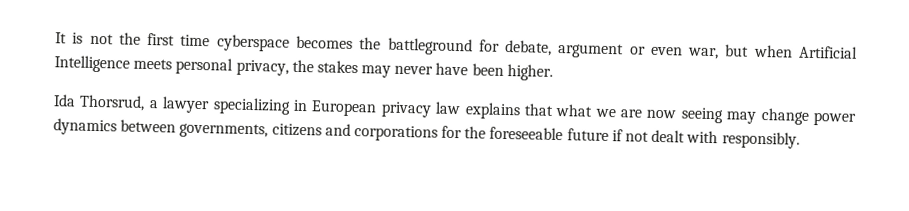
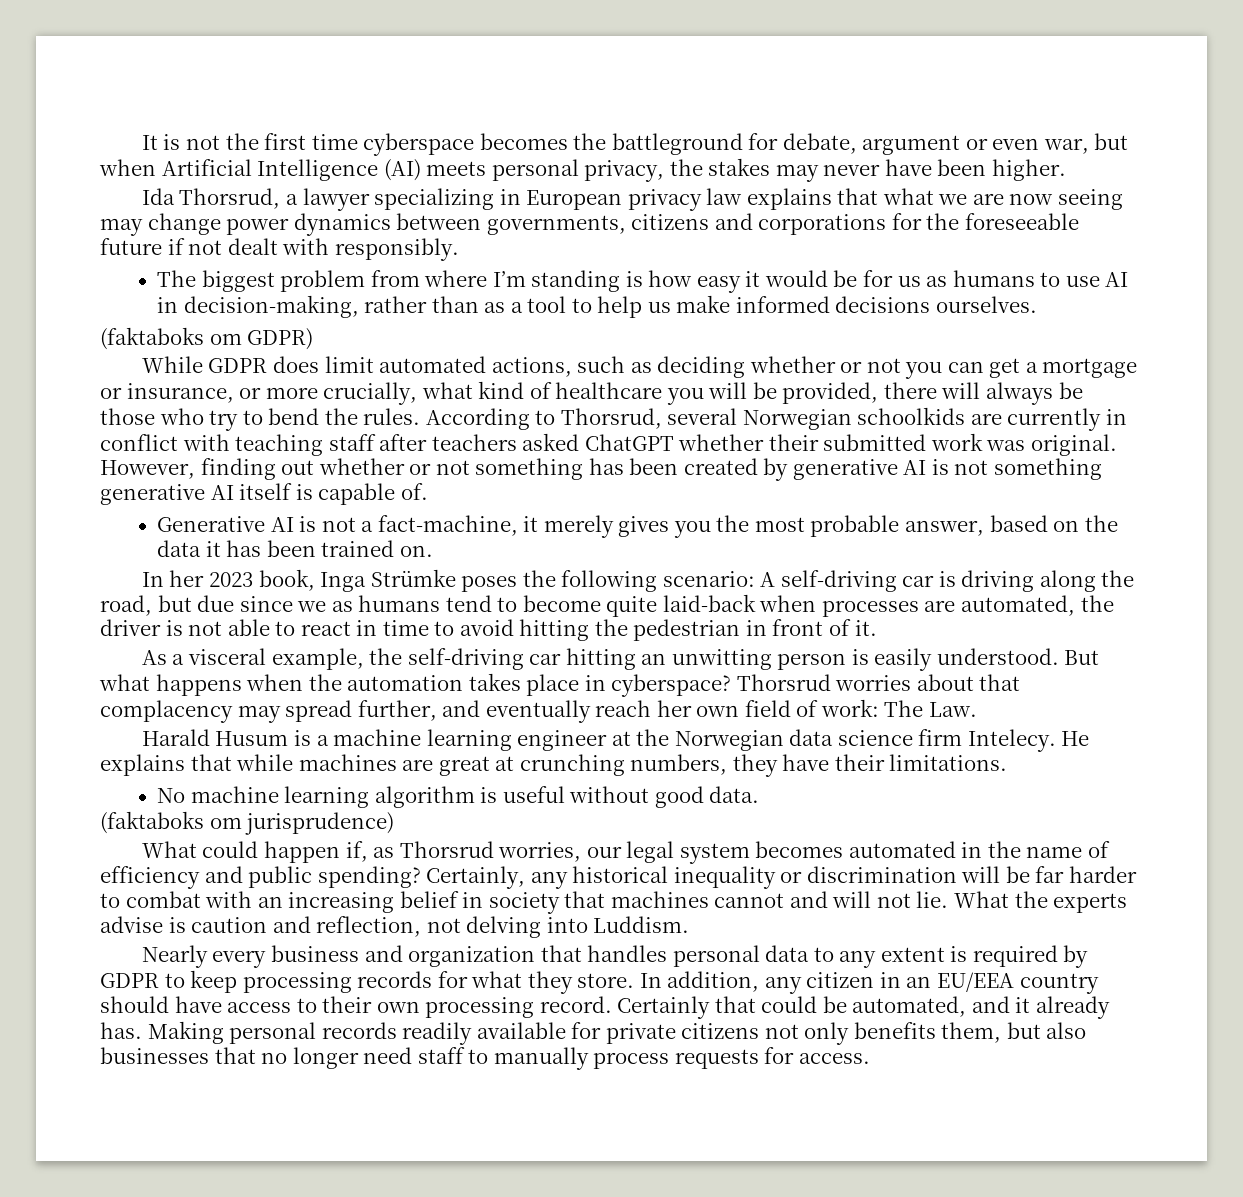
- It is not the first time cyberspace becomes the battleground for debate, argument or even war, but when Artificial Intelligence meets personal privacy, the stakes may never have been higher.
+ It is not the first time cyberspace becomes the battleground for debate, argument or even war, but when Artificial Intelligence (AI) meets personal privacy, the stakes may never have been higher.
+ The biggest problem from where I’m standing is how easy it would be for us as humans to use AI in decision-making, rather than as a tool to help us make informed decisions ourselves.
+ (faktaboks om GDPR)
+ While GDPR does limit automated actions, such as deciding whether or not you can get a mortgage or insurance, or more crucially, what kind of healthcare you will be provided, there will always be those who try to bend the rules. According to Thorsrud, several Norwegian schoolkids are currently in conflict with teaching staff after teachers asked ChatGPT whether their submitted work was original. However, finding out whether or not something has been created by generative AI is not something generative AI itself is capable of.
+ Generative AI is not a fact-machine, it merely gives you the most probable answer, based on the data it has been trained on.
+ In her 2023 book, Inga Strümke poses the following scenario: A self-driving car is driving along the road, but due since we as humans tend to become quite laid-back when processes are automated, the driver is not able to react in time to avoid hitting the pedestrian in front of it.
+ As a visceral example, the self-driving car hitting an unwitting person is easily understood. But what happens when the automation takes place in cyberspace? Thorsrud worries about that complacency may spread further, and eventually reach her own field of work: The Law.
+ Harald Husum is a machine learning engineer at the Norwegian data science firm Intelecy. He explains that while machines are great at crunching numbers, they have their limitations.
+ No machine learning algorithm is useful without good data.
+ (faktaboks om jurisprudence)
+ What could happen if, as Thorsrud worries, our legal system becomes automated in the name of efficiency and public spending? Certainly, any historical inequality or discrimination will be far harder to combat with an increasing belief in society that machines cannot and will not lie. What the experts advise is caution and reflection, not delving into Luddism.
+ Nearly every business and organization that handles personal data to any extent is required by GDPR to keep processing records for what they store. In addition, any citizen in an EU/EEA country should have access to their own processing record. Certainly that could be automated, and it already has. Making personal records readily available for private citizens not only benefits them, but also businesses that no longer need staff to manually process requests for access.

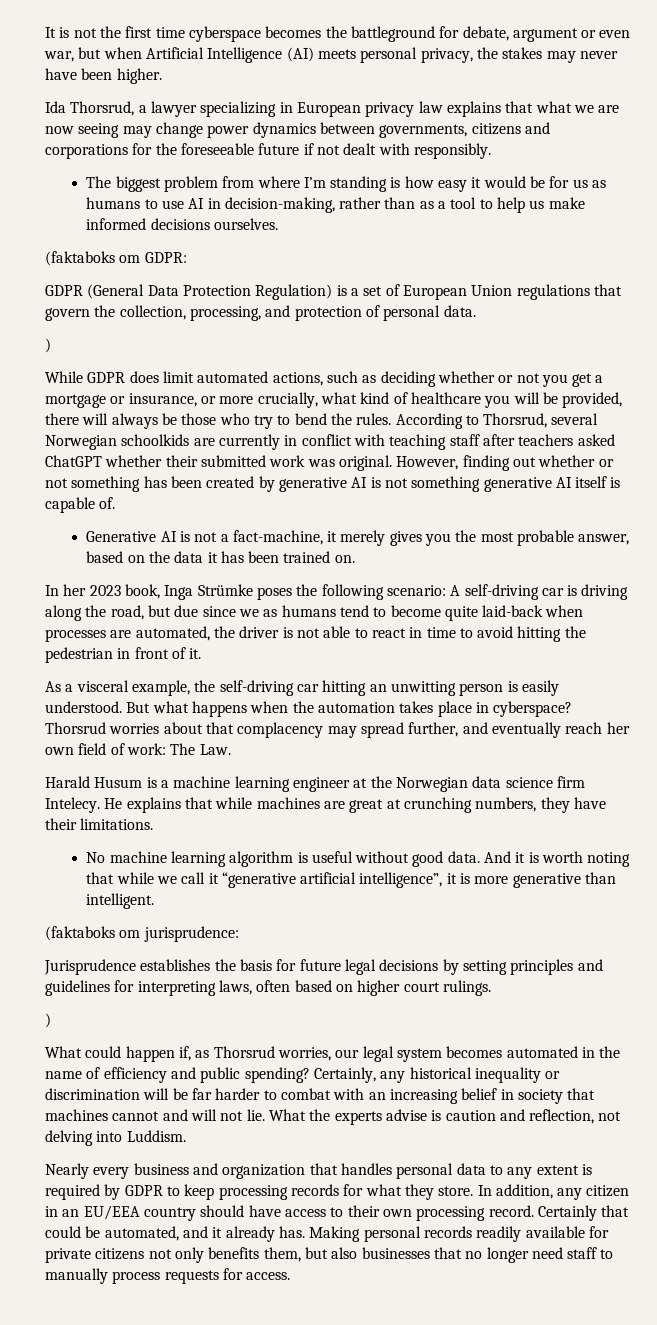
- (faktaboks om GDPR)
+ (faktaboks om GDPR:
+ GDPR (General Data Protection Regulation) is a set of European Union regulations that govern the collection, processing, and protection of personal data.
+ )
- While GDPR does limit automated actions, such as deciding whether or not you can get a mortgage or insurance, or more crucially, what kind of healthcare you will be provided, there will always be those who try to bend the rules.
+ While GDPR does limit automated actions, such as deciding whether or not you get a mortgage or insurance, or more crucially, what kind of healthcare you will be provided, there will always be those who try to bend the rules.
- No machine learning algorithm is useful without good data.
- (faktaboks om jurisprudence)
+ No machine learning algorithm is useful without good data. And it is worth noting that while we call it “generative artificial intelligence”, it is more generative than intelligent.
+ (faktaboks om jurisprudence:
+ Jurisprudence establishes the basis for future legal decisions by setting principles and guidelines for interpreting laws, often based on higher court rulings.
+ )

